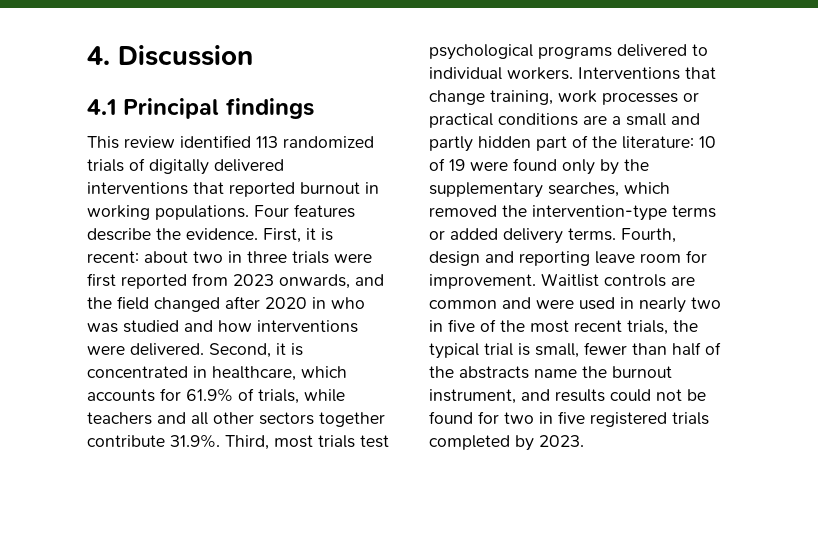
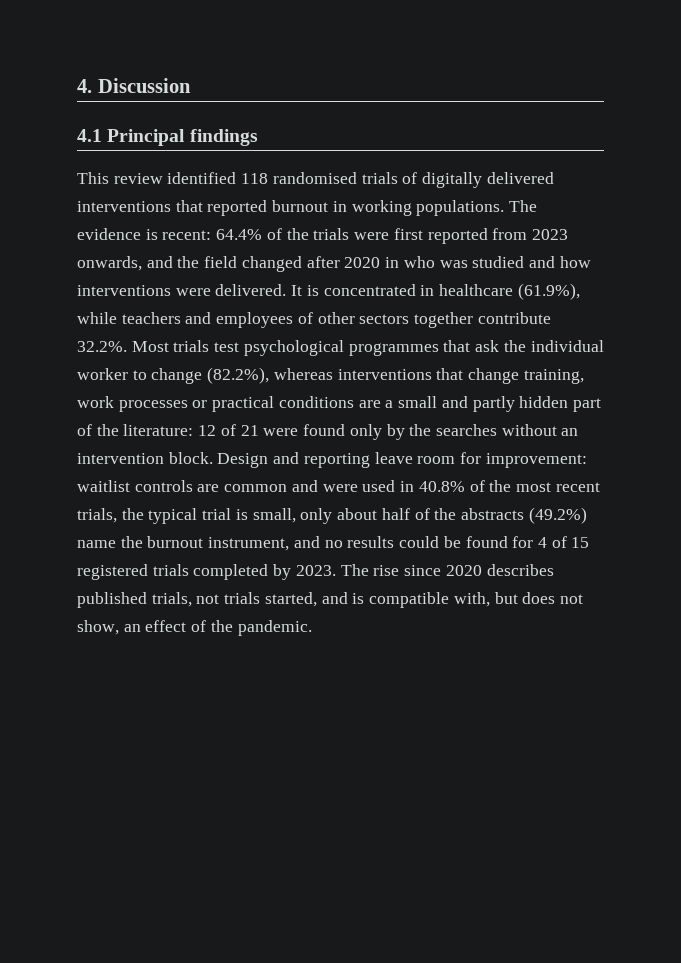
- This review identified 113 randomized trials of digitally delivered interventions that reported burnout in working populations.
+ This review identified 118 randomised trials of digitally delivered interventions that reported burnout in working populations.
- Four features describe the evidence. First, it is recent: about two in three trials were first reported from 2023 onwards, and the field changed after 2020 in who was studied and how interventions were delivered.
+ The evidence is recent: 64.4% of the trials were first reported from 2023 onwards, and the field changed after 2020 in who was studied and how interventions were delivered.
- Second, it is concentrated in healthcare, which accounts for 61.9% of trials, while teachers and all other sectors together contribute 31.9%. Third, most trials test psychological programs delivered to individual workers. Interventions that change training, work processes or practical conditions are a small and partly hidden part of the literature:
+ It is concentrated in healthcare (61.9%), while teachers and employees of other sectors together contribute 32.2%. Most trials test psychological programmes that ask the individual worker to change (82.2%), whereas interventions that change training, work processes or practical conditions are a small and partly hidden part of the literature:
- 10 of 19 were found only by the supplementary searches, which removed the intervention-type terms or added delivery terms. Fourth, design and reporting leave room for improvement. Waitlist controls are common and were used in nearly two in five of the most recent trials, the typical trial is small, fewer than half of the abstracts name the burnout instrument, and results could not be found for two in five registered trials completed by 2023.
+ 12 of 21 were found only by the searches without an intervention block. Design and reporting leave room for improvement: waitlist controls are common and were used in 40.8% of the most recent trials, the typical trial is small, only about half of the abstracts (49.2%) name the burnout instrument, and no results could be found for 4 of 15 registered trials completed by 2023.
+ The rise since 2020 describes published trials, not trials started, and is compatible with, but does not show, an effect of the pandemic.

